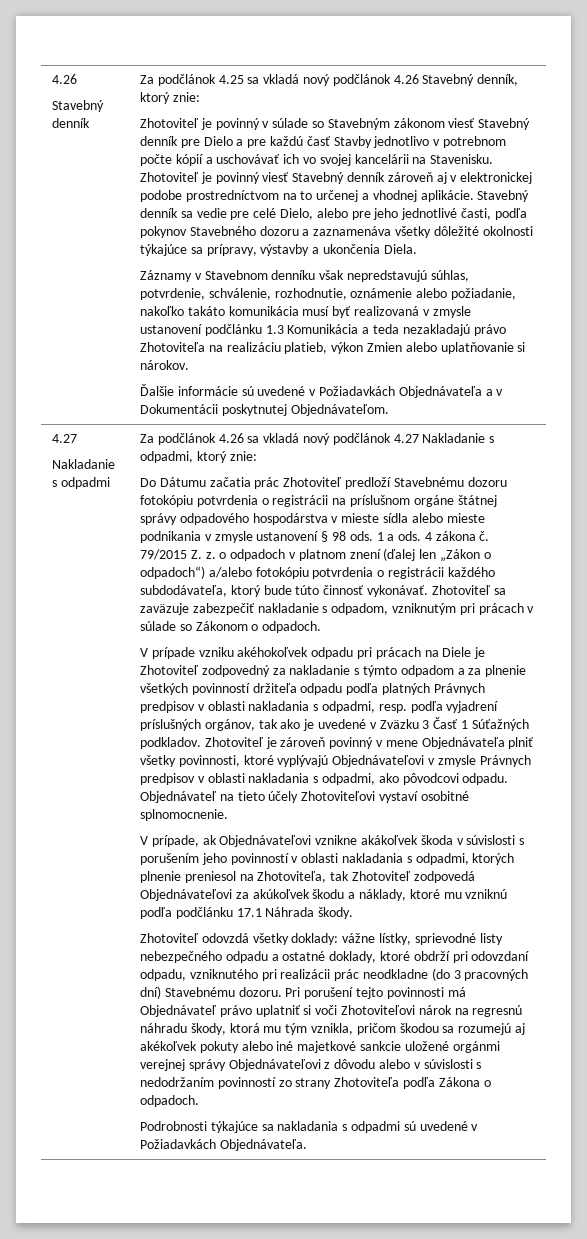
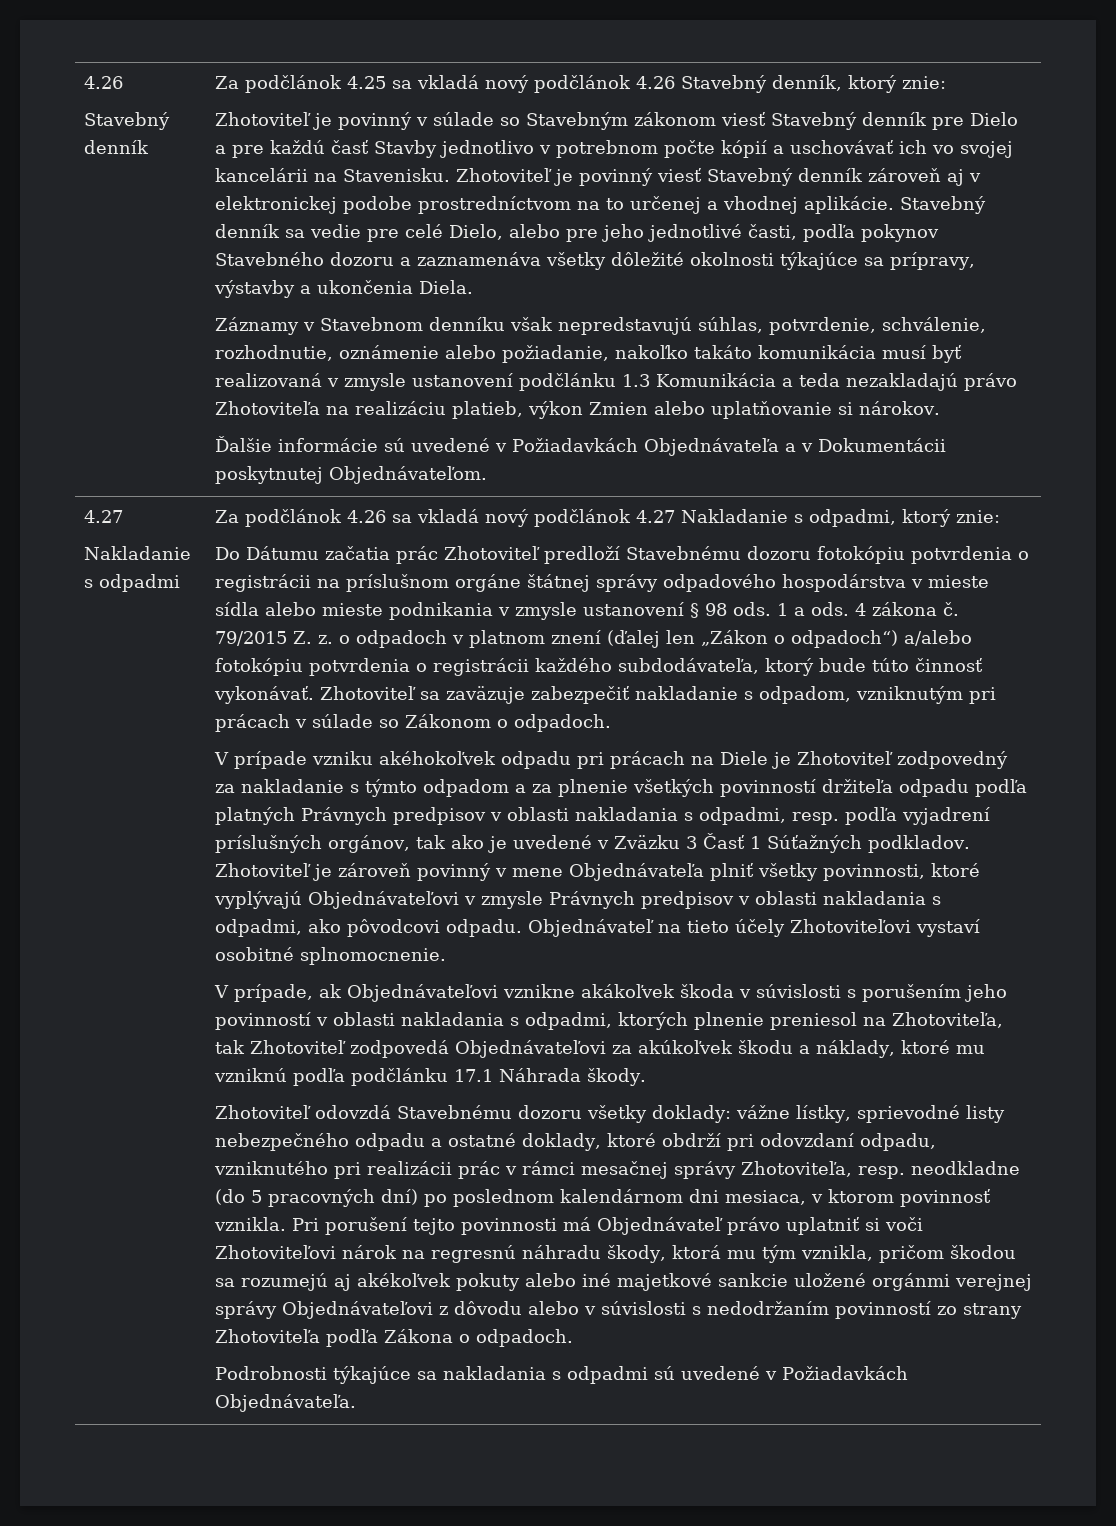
- Zhotoviteľ odovzdá všetky doklady: vážne lístky, sprievodné listy nebezpečného odpadu a ostatné doklady, ktoré obdrží pri odovzdaní odpadu, vzniknutého pri realizácii prác neodkladne (do 3 pracovných dní) Stavebnému dozoru.
+ Zhotoviteľ odovzdá Stavebnému dozoru všetky doklady: vážne lístky, sprievodné listy nebezpečného odpadu a ostatné doklady, ktoré obdrží pri odovzdaní odpadu, vzniknutého pri realizácii prác v rámci mesačnej správy Zhotoviteľa, resp. neodkladne (do 5 pracovných dní) po poslednom kalendárnom dni mesiaca, v ktorom povinnosť vznikla.

